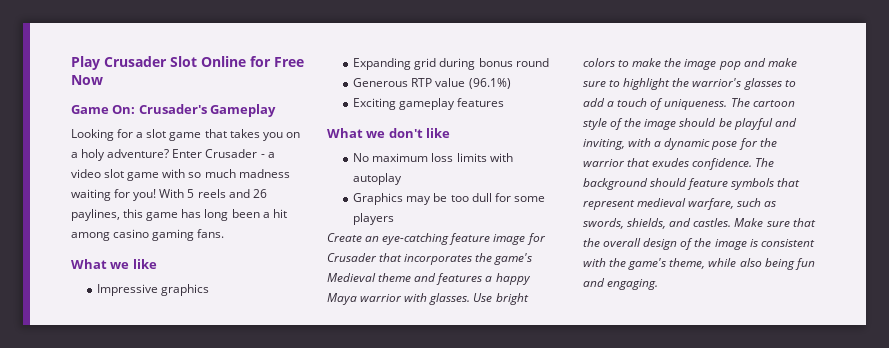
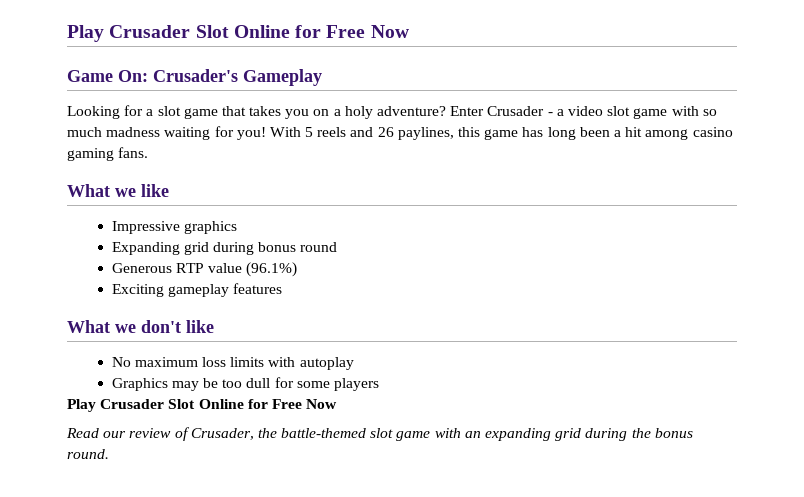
  Graphics may be too dull for some players
- Create an eye-catching feature image for Crusader that incorporates the game's Medieval theme and features a happy Maya warrior with glasses. Use bright colors to make the image pop and make sure to highlight the warrior's glasses to add a touch of uniqueness. The cartoon style of the image should be playful and inviting, with a dynamic pose for the warrior that exudes confidence. The background should feature symbols that represent medieval warfare, such as swords, shields, and castles. Make sure that the overall design of the image is consistent with the game's theme, while also being fun and engaging.
+ Play Crusader Slot Online for Free Now
+ Read our review of Crusader, the battle-themed slot game with an expanding grid during the bonus round.

